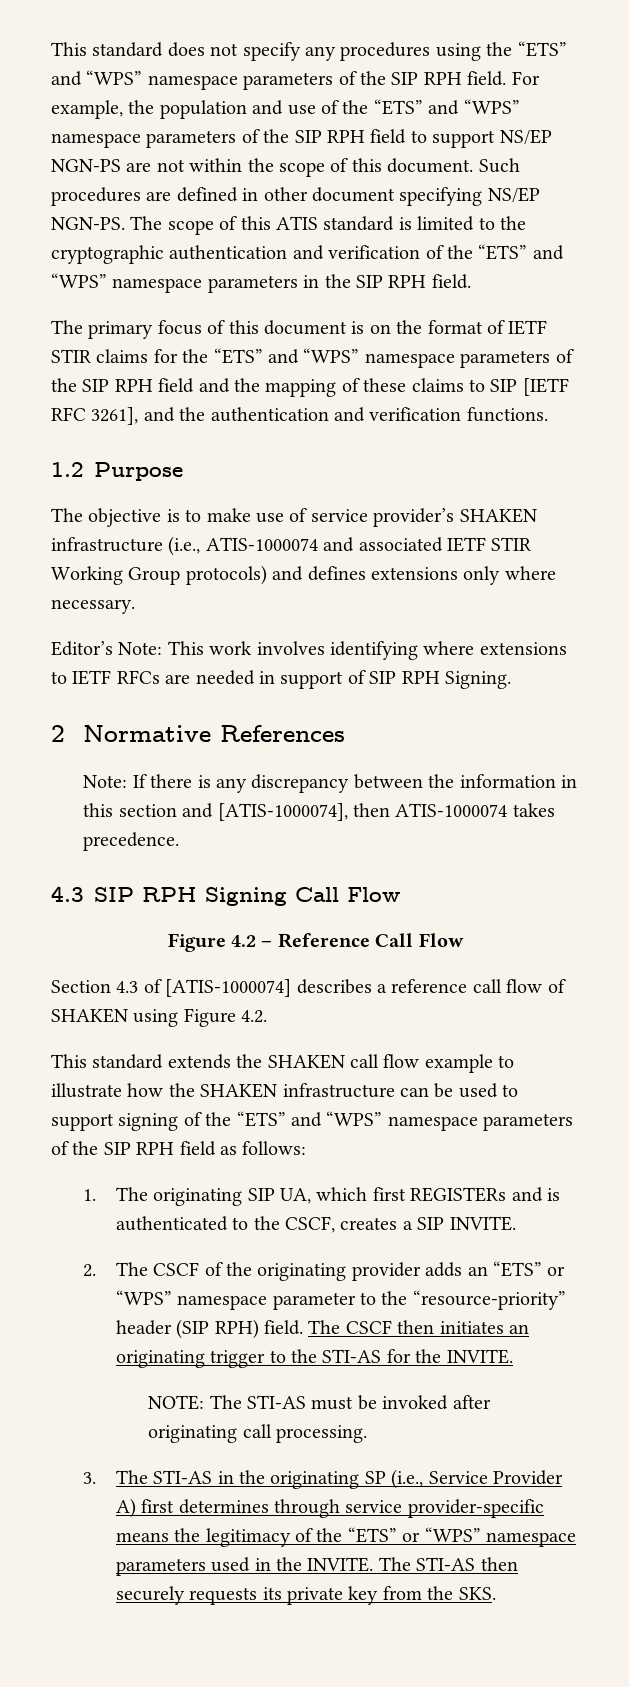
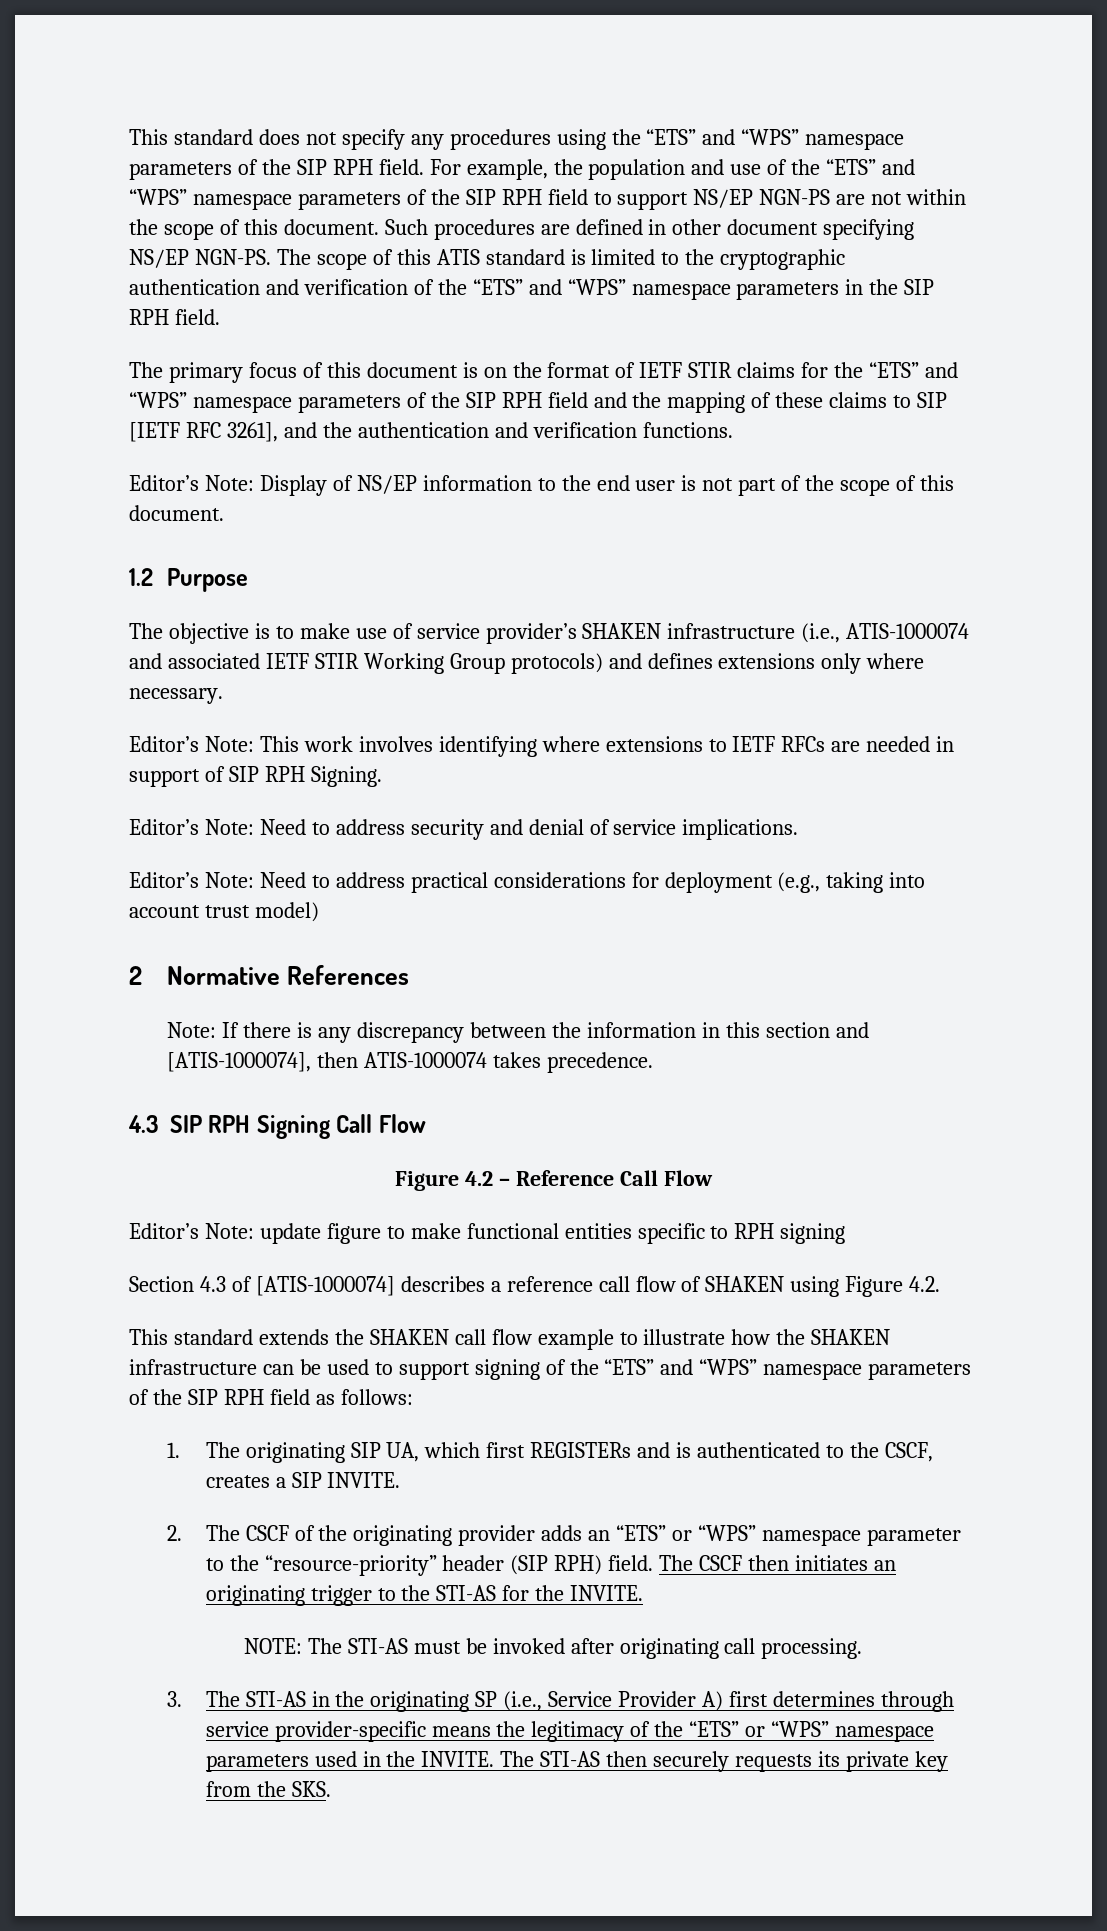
+ Editor’s Note: Display of NS/EP information to the end user is not part of the scope of this document.
+ Editor’s Note: Need to address security and denial of service implications.
+ Editor’s Note: Need to address practical considerations for deployment (e.g., taking into account trust model)
+ Editor’s Note: update figure to make functional entities specific to RPH signing

